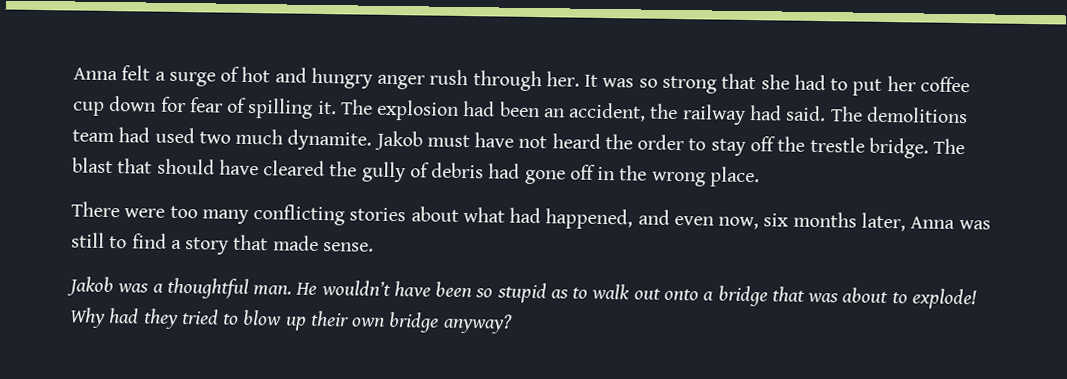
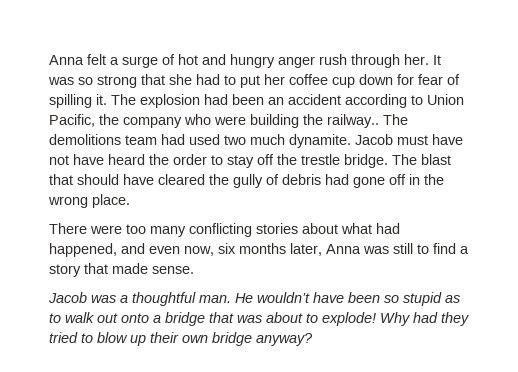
- The explosion had been an accident, the railway had said.
+ The explosion had been an accident according to Union Pacific, the company who were building the railway..
- Jakob must have not heard the order to stay off the trestle bridge.
+ Jacob must have not have heard the order to stay off the trestle bridge.
- Jakob was a thoughtful man.
+ Jacob was a thoughtful man.

